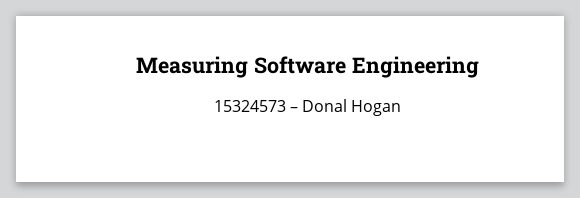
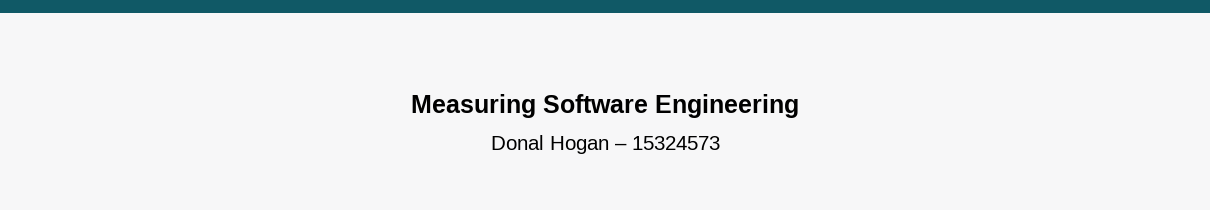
- 15324573 – Donal Hogan
+ Donal Hogan – 15324573

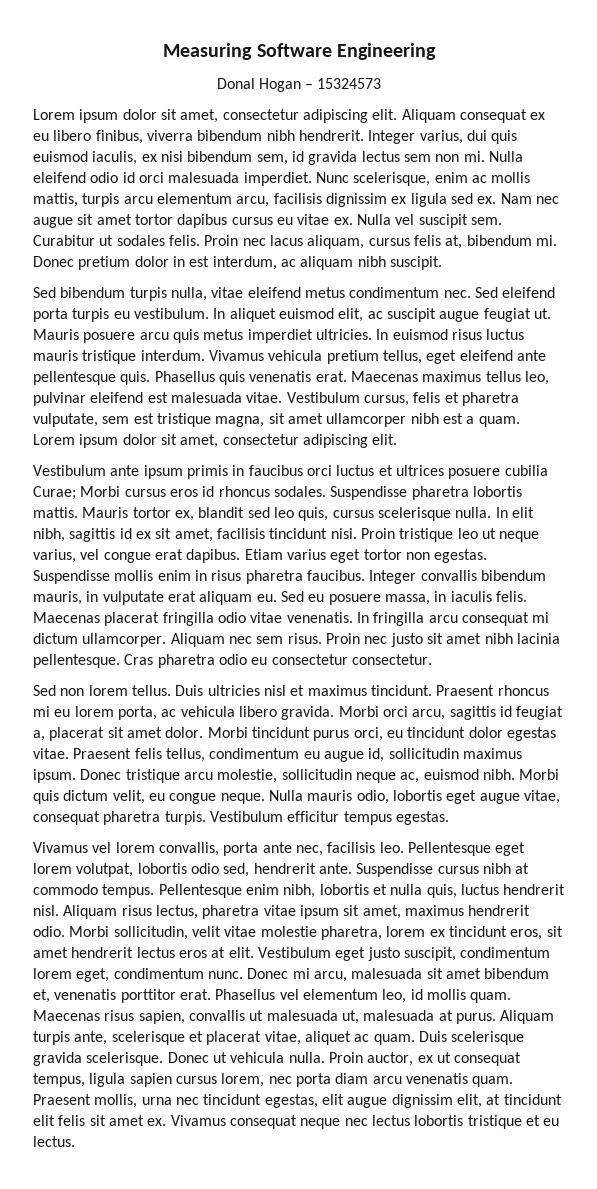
+ Lorem ipsum dolor sit amet, consectetur adipiscing elit. Aliquam consequat ex eu libero finibus, viverra bibendum nibh hendrerit. Integer varius, dui quis euismod iaculis, ex nisi bibendum sem, id gravida lectus sem non mi. Nulla eleifend odio id orci malesuada imperdiet. Nunc scelerisque, enim ac mollis mattis, turpis arcu elementum arcu, facilisis dignissim ex ligula sed ex. Nam nec augue sit amet tortor dapibus cursus eu vitae ex. Nulla vel suscipit sem. Curabitur ut sodales felis. Proin nec lacus aliquam, cursus felis at, bibendum mi. Donec pretium dolor in est interdum, ac aliquam nibh suscipit.
+ Sed bibendum turpis nulla, vitae eleifend metus condimentum nec. Sed eleifend porta turpis eu vestibulum. In aliquet euismod elit, ac suscipit augue feugiat ut. Mauris posuere arcu quis metus imperdiet ultricies. In euismod risus luctus mauris tristique interdum. Vivamus vehicula pretium tellus, eget eleifend ante pellentesque quis. Phasellus quis venenatis erat. Maecenas maximus tellus leo, pulvinar eleifend est malesuada vitae. Vestibulum cursus, felis et pharetra vulputate, sem est tristique magna, sit amet ullamcorper nibh est a quam. Lorem ipsum dolor sit amet, consectetur adipiscing elit.
+ Vestibulum ante ipsum primis in faucibus orci luctus et ultrices posuere cubilia Curae; Morbi cursus eros id rhoncus sodales. Suspendisse pharetra lobortis mattis. Mauris tortor ex, blandit sed leo quis, cursus scelerisque nulla. In elit nibh, sagittis id ex sit amet, facilisis tincidunt nisi. Proin tristique leo ut neque varius, vel congue erat dapibus. Etiam varius eget tortor non egestas. Suspendisse mollis enim in risus pharetra faucibus. Integer convallis bibendum mauris, in vulputate erat aliquam eu. Sed eu posuere massa, in iaculis felis. Maecenas placerat fringilla odio vitae venenatis. In fringilla arcu consequat mi dictum ullamcorper. Aliquam nec sem risus. Proin nec justo sit amet nibh lacinia pellentesque. Cras pharetra odio eu consectetur consectetur.
+ Sed non lorem tellus. Duis ultricies nisl et maximus tincidunt. Praesent rhoncus mi eu lorem porta, ac vehicula libero gravida. Morbi orci arcu, sagittis id feugiat a, placerat sit amet dolor. Morbi tincidunt purus orci, eu tincidunt dolor egestas vitae. Praesent felis tellus, condimentum eu augue id, sollicitudin maximus ipsum. Donec tristique arcu molestie, sollicitudin neque ac, euismod nibh. Morbi quis dictum velit, eu congue neque. Nulla mauris odio, lobortis eget augue vitae, consequat pharetra turpis. Vestibulum efficitur tempus egestas.
+ Vivamus vel lorem convallis, porta ante nec, facilisis leo. Pellentesque eget lorem volutpat, lobortis odio sed, hendrerit ante. Suspendisse cursus nibh at commodo tempus. Pellentesque enim nibh, lobortis et nulla quis, luctus hendrerit nisl. Aliquam risus lectus, pharetra vitae ipsum sit amet, maximus hendrerit odio. Morbi sollicitudin, velit vitae molestie pharetra, lorem ex tincidunt eros, sit amet hendrerit lectus eros at elit. Vestibulum eget justo suscipit, condimentum lorem eget, condimentum nunc. Donec mi arcu, malesuada sit amet bibendum et, venenatis porttitor erat. Phasellus vel elementum leo, id mollis quam. Maecenas risus sapien, convallis ut malesuada ut, malesuada at purus. Aliquam turpis ante, scelerisque et placerat vitae, aliquet ac quam. Duis scelerisque gravida scelerisque. Donec ut vehicula nulla. Proin auctor, ex ut consequat tempus, ligula sapien cursus lorem, nec porta diam arcu venenatis quam. Praesent mollis, urna nec tincidunt egestas, elit augue dignissim elit, at tincidunt elit felis sit amet ex. Vivamus consequat neque nec lectus lobortis tristique et eu lectus.

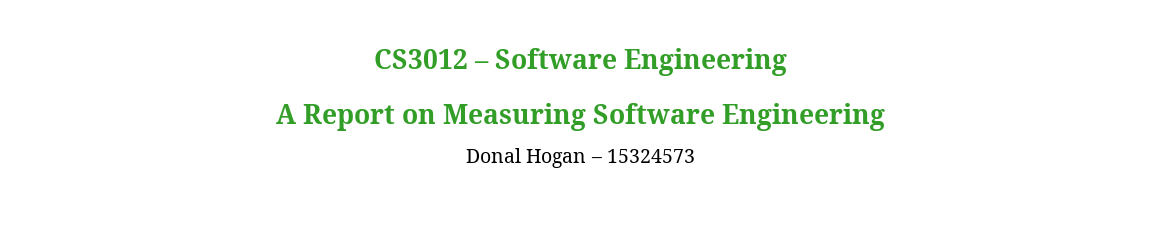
- Measuring Software Engineering
+ CS3012 – Software Engineering
+ A Report on Measuring Software Engineering
- Lorem ipsum dolor sit amet, consectetur adipiscing elit. Aliquam consequat ex eu libero finibus, viverra bibendum nibh hendrerit. Integer varius, dui quis euismod iaculis, ex nisi bibendum sem, id gravida lectus sem non mi. Nulla eleifend odio id orci malesuada imperdiet. Nunc scelerisque, enim ac mollis mattis, turpis arcu elementum arcu, facilisis dignissim ex ligula sed ex. Nam nec augue sit amet tortor dapibus cursus eu vitae ex. Nulla vel suscipit sem. Curabitur ut sodales felis. Proin nec lacus aliquam, cursus felis at, bibendum mi. Donec pretium dolor in est interdum, ac aliquam nibh suscipit.
- Sed bibendum turpis nulla, vitae eleifend metus condimentum nec. Sed eleifend porta turpis eu vestibulum. In aliquet euismod elit, ac suscipit augue feugiat ut. Mauris posuere arcu quis metus imperdiet ultricies. In euismod risus luctus mauris tristique interdum. Vivamus vehicula pretium tellus, eget eleifend ante pellentesque quis. Phasellus quis venenatis erat. Maecenas maximus tellus leo, pulvinar eleifend est malesuada vitae. Vestibulum cursus, felis et pharetra vulputate, sem est tristique magna, sit amet ullamcorper nibh est a quam. Lorem ipsum dolor sit amet, consectetur adipiscing elit.
- Vestibulum ante ipsum primis in faucibus orci luctus et ultrices posuere cubilia Curae; Morbi cursus eros id rhoncus sodales. Suspendisse pharetra lobortis mattis. Mauris tortor ex, blandit sed leo quis, cursus scelerisque nulla. In elit nibh, sagittis id ex sit amet, facilisis tincidunt nisi. Proin tristique leo ut neque varius, vel congue erat dapibus. Etiam varius eget tortor non egestas. Suspendisse mollis enim in risus pharetra faucibus. Integer convallis bibendum mauris, in vulputate erat aliquam eu. Sed eu posuere massa, in iaculis felis. Maecenas placerat fringilla odio vitae venenatis. In fringilla arcu consequat mi dictum ullamcorper. Aliquam nec sem risus. Proin nec justo sit amet nibh lacinia pellentesque. Cras pharetra odio eu consectetur consectetur.
- Sed non lorem tellus. Duis ultricies nisl et maximus tincidunt. Praesent rhoncus mi eu lorem porta, ac vehicula libero gravida. Morbi orci arcu, sagittis id feugiat a, placerat sit amet dolor. Morbi tincidunt purus orci, eu tincidunt dolor egestas vitae. Praesent felis tellus, condimentum eu augue id, sollicitudin maximus ipsum. Donec tristique arcu molestie, sollicitudin neque ac, euismod nibh. Morbi quis dictum velit, eu congue neque. Nulla mauris odio, lobortis eget augue vitae, consequat pharetra turpis. Vestibulum efficitur tempus egestas.
- Vivamus vel lorem convallis, porta ante nec, facilisis leo. Pellentesque eget lorem volutpat, lobortis odio sed, hendrerit ante. Suspendisse cursus nibh at commodo tempus. Pellentesque enim nibh, lobortis et nulla quis, luctus hendrerit nisl. Aliquam risus lectus, pharetra vitae ipsum sit amet, maximus hendrerit odio. Morbi sollicitudin, velit vitae molestie pharetra, lorem ex tincidunt eros, sit amet hendrerit lectus eros at elit. Vestibulum eget justo suscipit, condimentum lorem eget, condimentum nunc. Donec mi arcu, malesuada sit amet bibendum et, venenatis porttitor erat. Phasellus vel elementum leo, id mollis quam. Maecenas risus sapien, convallis ut malesuada ut, malesuada at purus. Aliquam turpis ante, scelerisque et placerat vitae, aliquet ac quam. Duis scelerisque gravida scelerisque. Donec ut vehicula nulla. Proin auctor, ex ut consequat tempus, ligula sapien cursus lorem, nec porta diam arcu venenatis quam. Praesent mollis, urna nec tincidunt egestas, elit augue dignissim elit, at tincidunt elit felis sit amet ex. Vivamus consequat neque nec lectus lobortis tristique et eu lectus.

